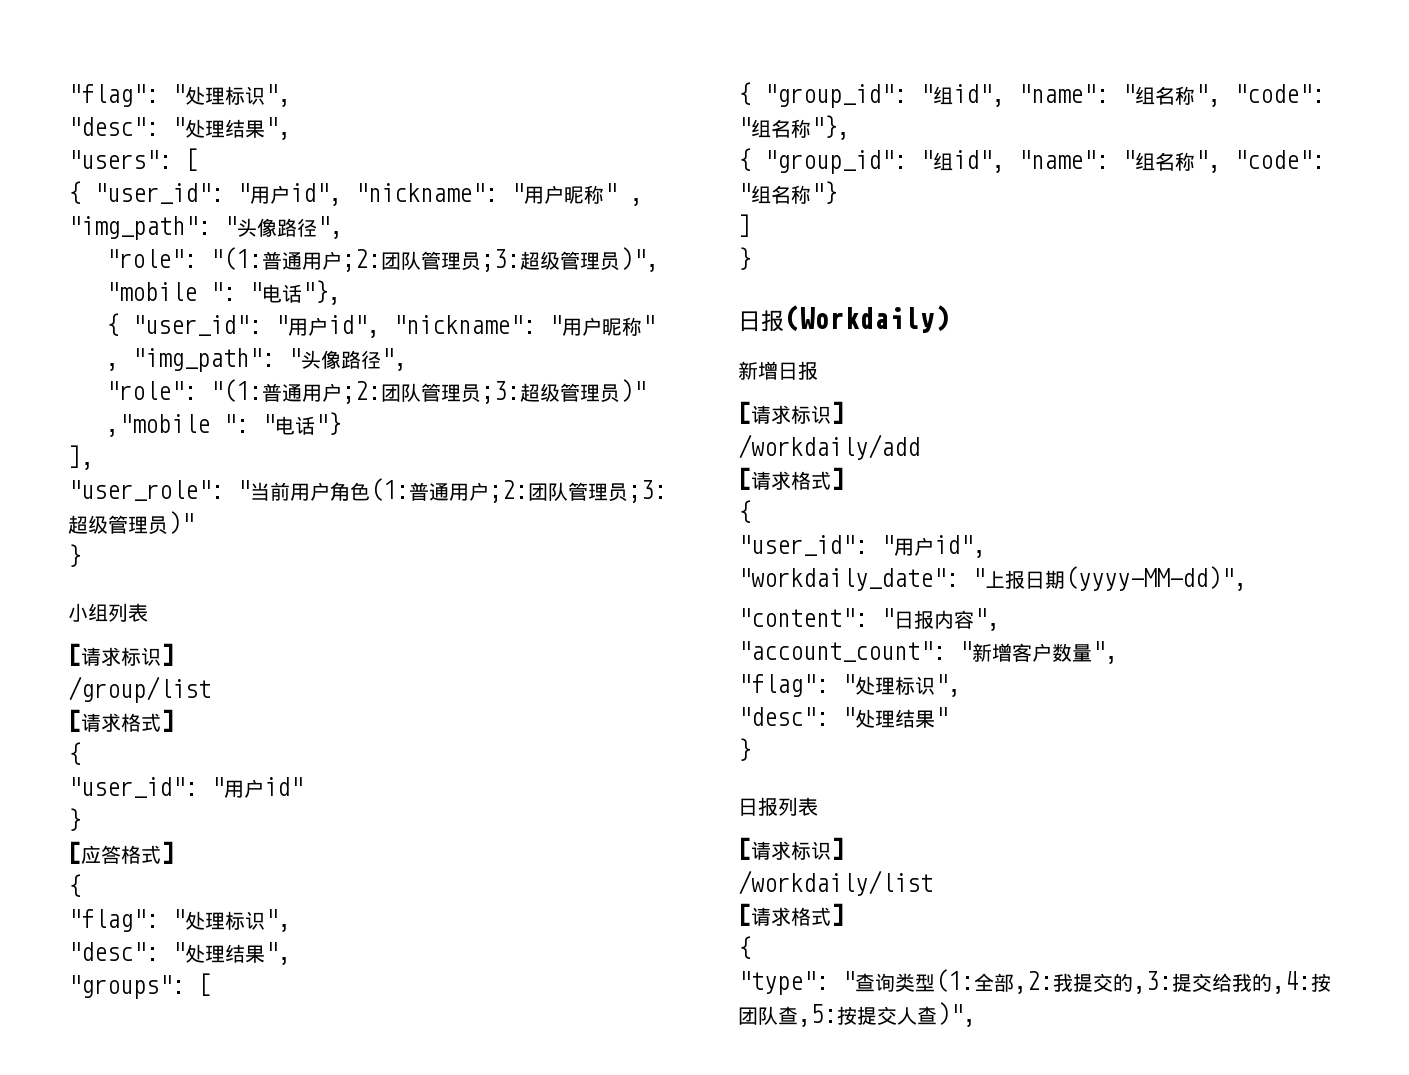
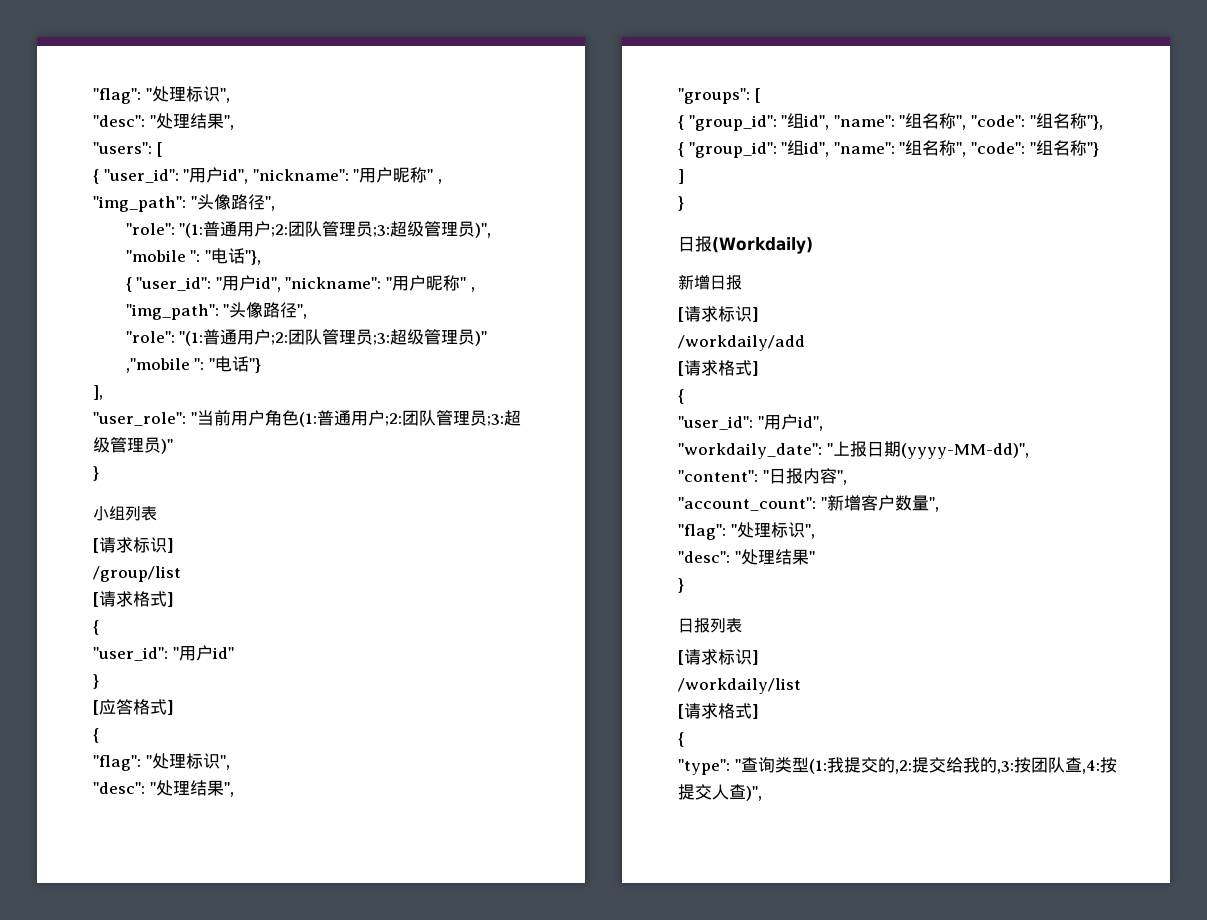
- "type": "查询类型(1:全部,2:我提交的,3:提交给我的,4:按团队查,5:按提交人查)",
+ "type": "查询类型(1:我提交的,2:提交给我的,3:按团队查,4:按提交人查)",

